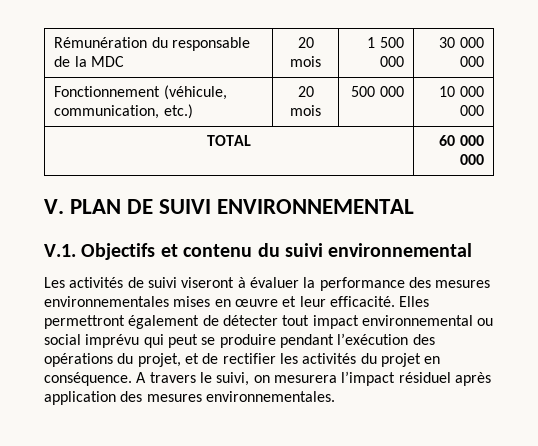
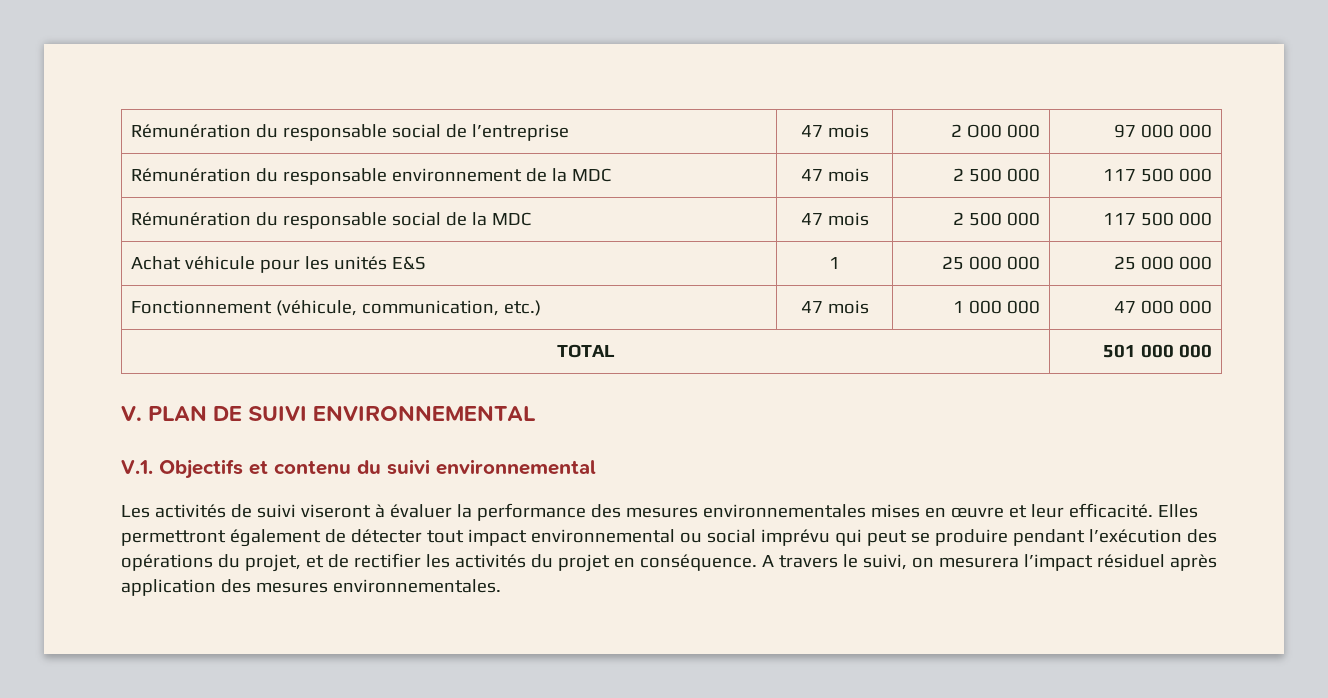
- Rémunération du responsable de la MDC | 20 mois | 1 500 000 | 30 000 000
+ Rémunération du responsable social de l’entreprise | 47 mois | 2 O00 000 | 97 000 000
+ Rémunération du responsable environnement de la MDC | 47 mois | 2 500 000 | 117 500 000
+ Rémunération du responsable social de la MDC | 47 mois | 2 500 000 | 117 500 000
+ Achat véhicule pour les unités E&S | 1 | 25 000 000 | 25 000 000
- Fonctionnement (véhicule, communication, etc.) | 20 mois | 500 000 | 10 000 000
+ Fonctionnement (véhicule, communication, etc.) | 47 mois | 1 000 000 | 47 000 000
- TOTAL | 60 000 000
+ TOTAL | 501 000 000

